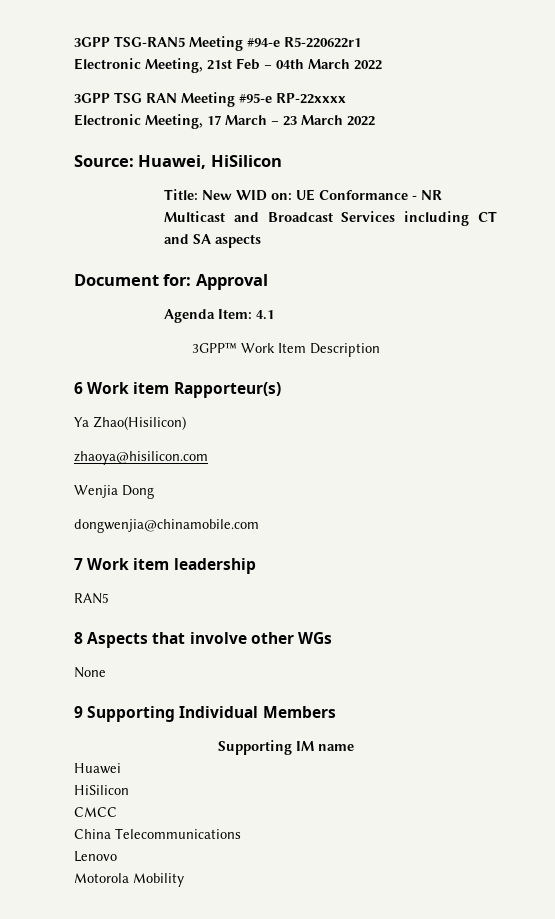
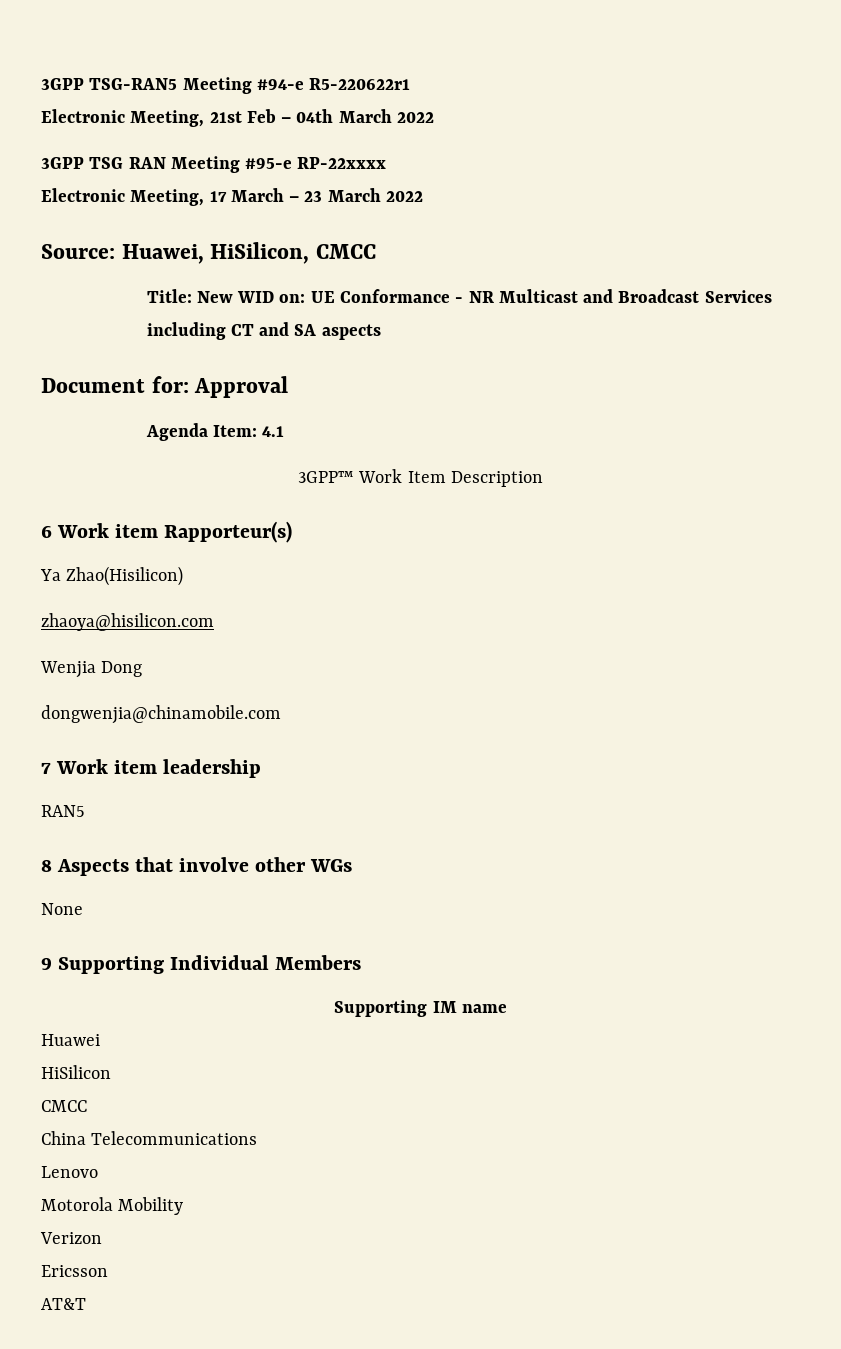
- Source: Huawei, HiSilicon
+ Source: Huawei, HiSilicon, CMCC
+ Verizon
+ Ericsson
+ AT&T

